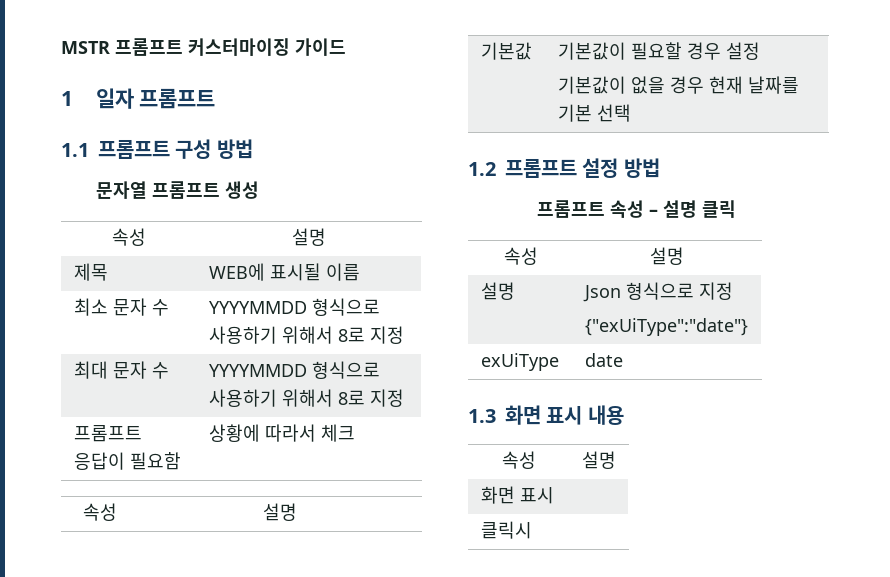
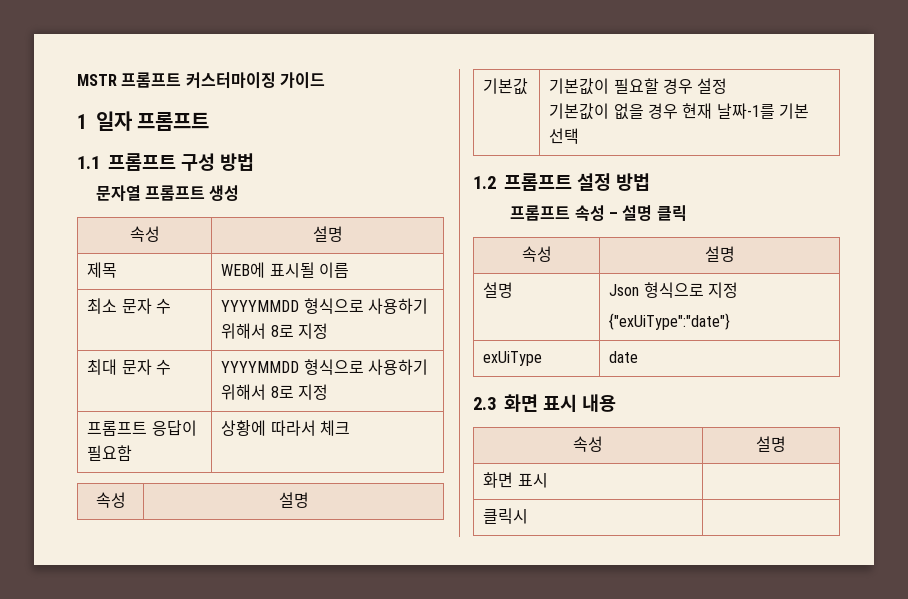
  기본값 | 기본값이 필요할 경우 설정
- 기본값이 없을 경우 현재 날짜를 기본 선택
+ 기본값이 없을 경우 현재 날짜-1를 기본 선택
- 1.3 화면 표시 내용
+ 2.3 화면 표시 내용

